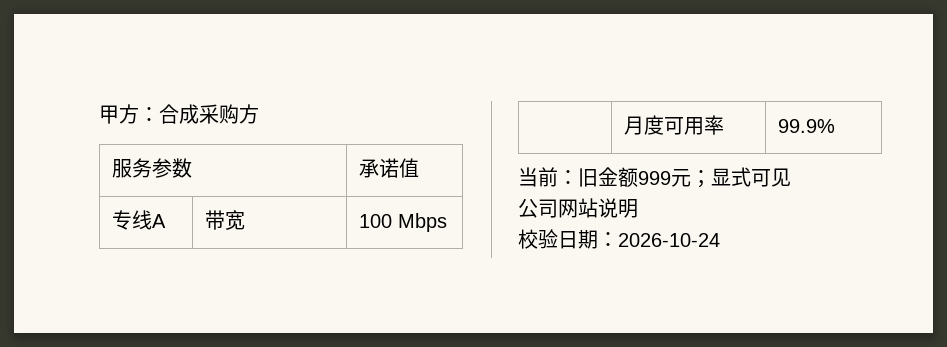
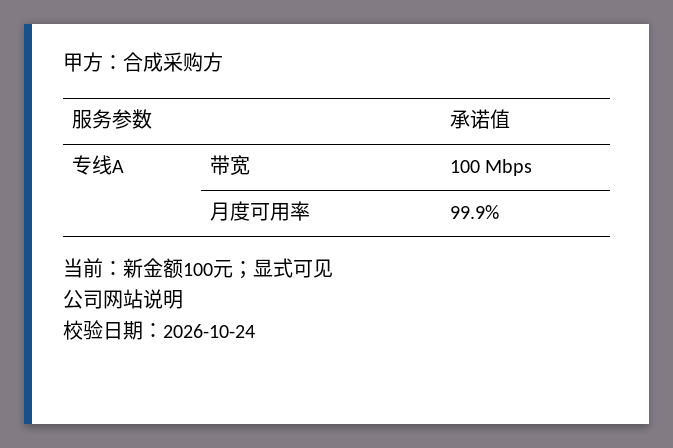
- 当前：旧金额999元；显式可见
+ 当前：新金额100元；显式可见

